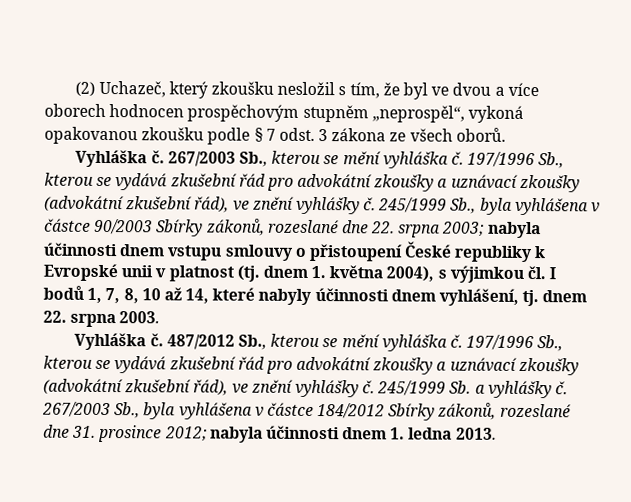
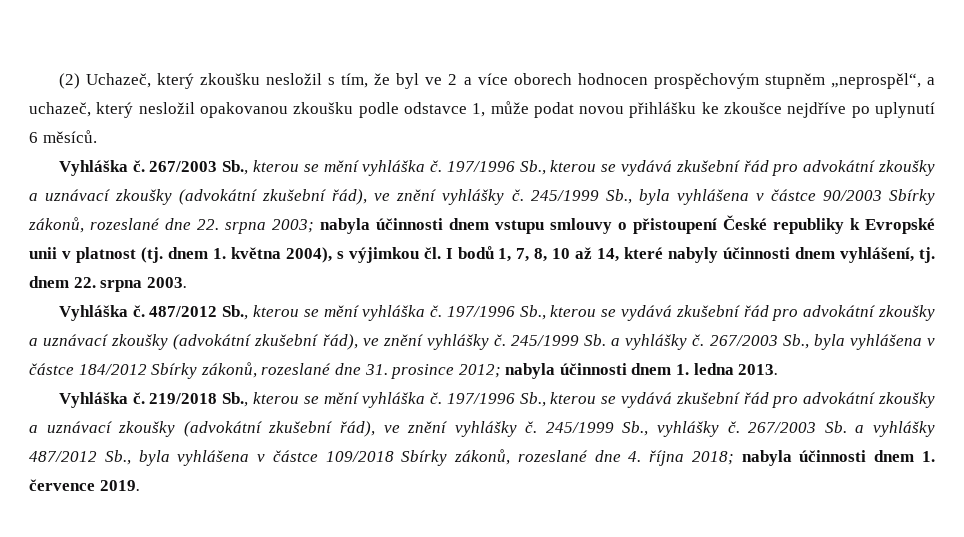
- (2) Uchazeč, který zkoušku nesložil s tím, že byl ve dvou a více oborech hodnocen prospěchovým stupněm „neprospěl“, vykoná opakovanou zkoušku podle § 7 odst. 3 zákona ze všech oborů.
+ (2) Uchazeč, který zkoušku nesložil s tím, že byl ve 2 a více oborech hodnocen prospěchovým stupněm „neprospěl“, a uchazeč, který nesložil opakovanou zkoušku podle odstavce 1, může podat novou přihlášku ke zkoušce nejdříve po uplynutí 6 měsíců.
+ Vyhláška č. 219/2018 Sb., kterou se mění vyhláška č. 197/1996 Sb., kterou se vydává zkušební řád pro advokátní zkoušky a uznávací zkoušky (advokátní zkušební řád), ve znění vyhlášky č. 245/1999 Sb., vyhlášky č. 267/2003 Sb. a vyhlášky 487/2012 Sb., byla vyhlášena v částce 109/2018 Sbírky zákonů, rozeslané dne 4. října 2018; nabyla účinnosti dnem 1. července 2019.

